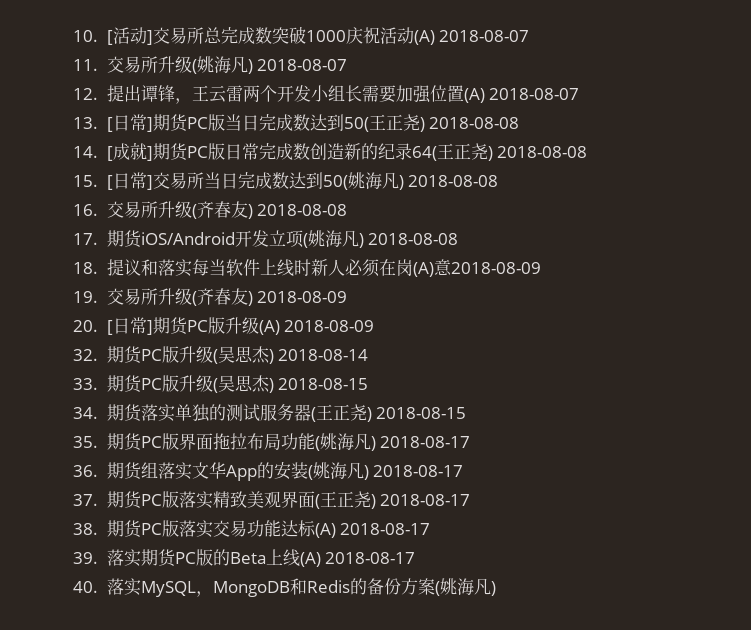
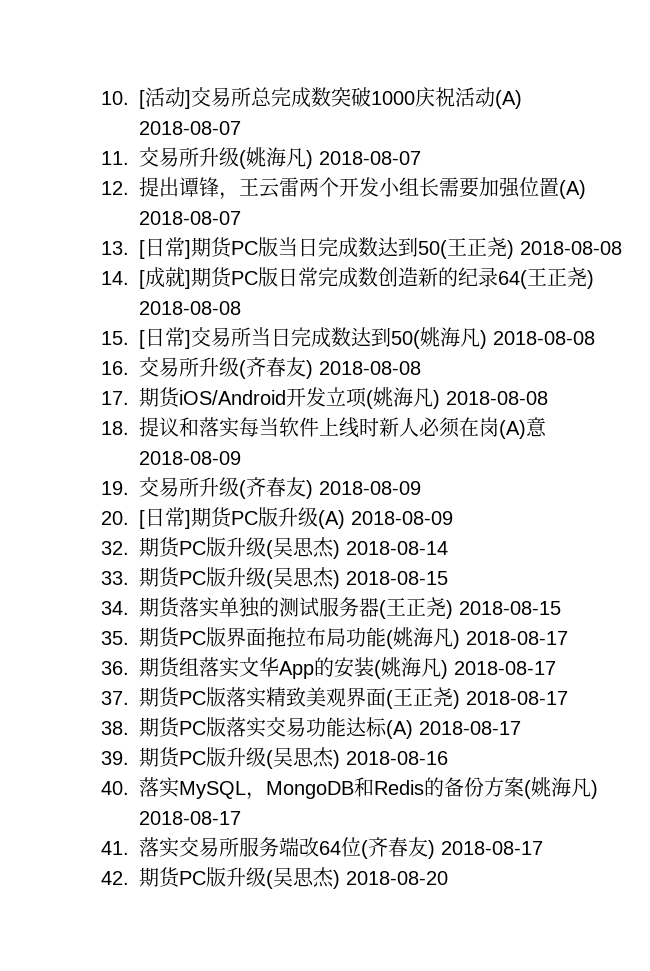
- 39.落实期货PC版的Beta上线(A) 2018-08-17
+ 39.期货PC版升级(吴思杰) 2018-08-16
- 40.落实MySQL，MongoDB和Redis的备份方案(姚海凡)
+ 40.落实MySQL，MongoDB和Redis的备份方案(姚海凡) 2018-08-17
+ 41.落实交易所服务端改64位(齐春友) 2018-08-17
+ 42.期货PC版升级(吴思杰) 2018-08-20

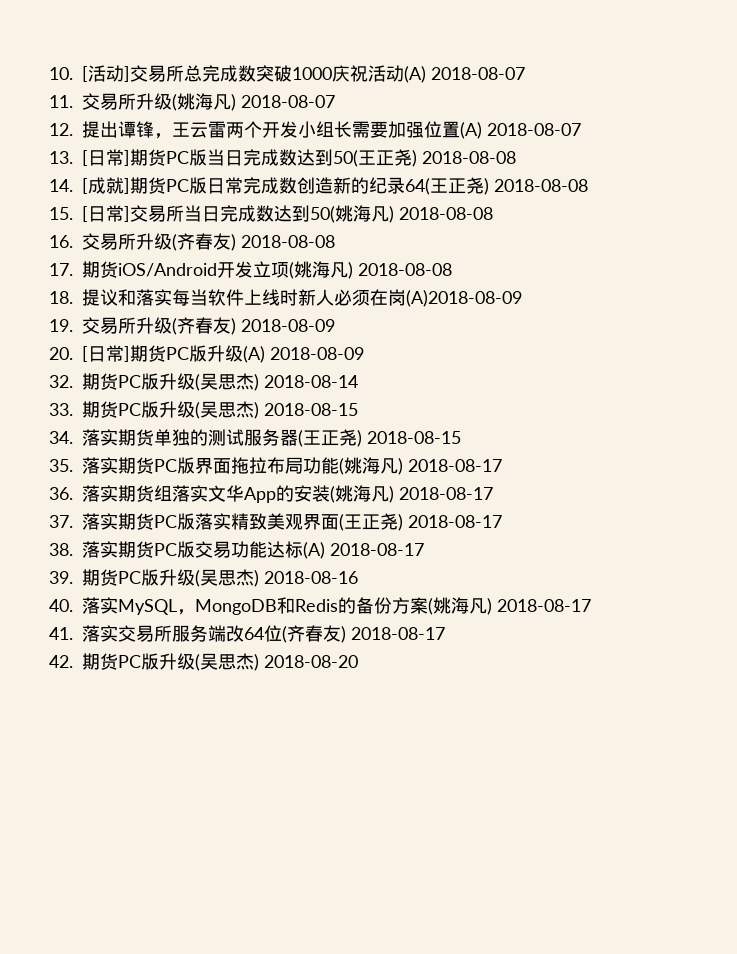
- 18.提议和落实每当软件上线时新人必须在岗(A)意2018-08-09
+ 18.提议和落实每当软件上线时新人必须在岗(A)2018-08-09
- 34.期货落实单独的测试服务器(王正尧) 2018-08-15
+ 34.落实期货单独的测试服务器(王正尧) 2018-08-15
- 35.期货PC版界面拖拉布局功能(姚海凡) 2018-08-17
+ 35.落实期货PC版界面拖拉布局功能(姚海凡) 2018-08-17
- 36.期货组落实文华App的安装(姚海凡) 2018-08-17
+ 36.落实期货组落实文华App的安装(姚海凡) 2018-08-17
- 37.期货PC版落实精致美观界面(王正尧) 2018-08-17
+ 37.落实期货PC版落实精致美观界面(王正尧) 2018-08-17
- 38.期货PC版落实交易功能达标(A) 2018-08-17
+ 38.落实期货PC版交易功能达标(A) 2018-08-17

